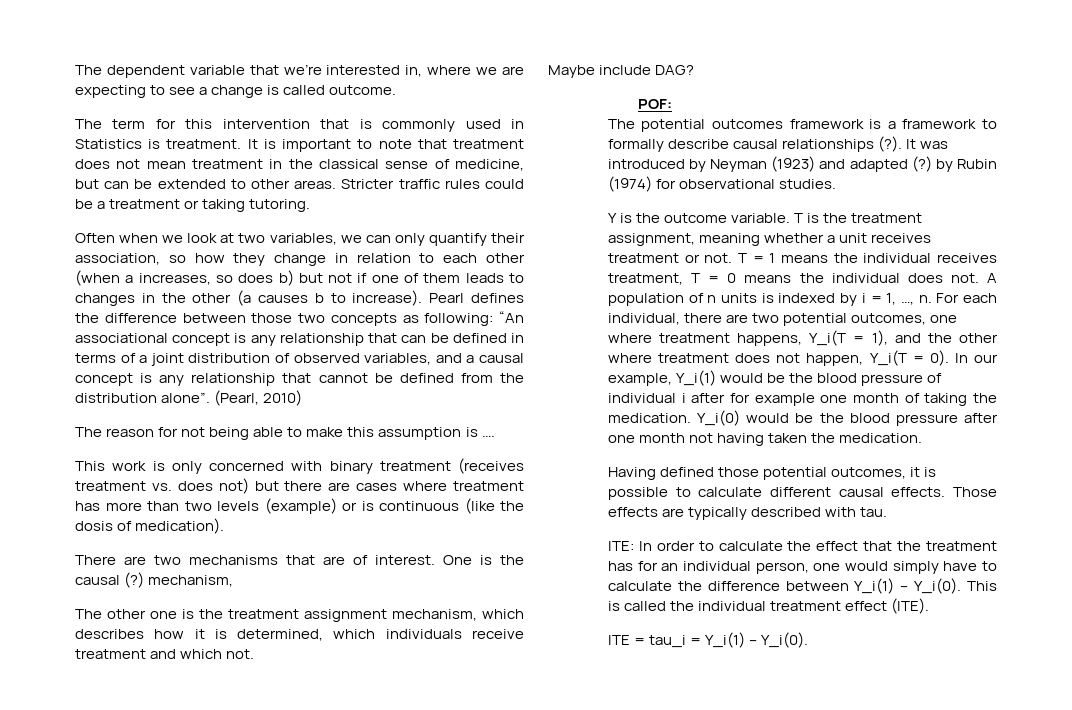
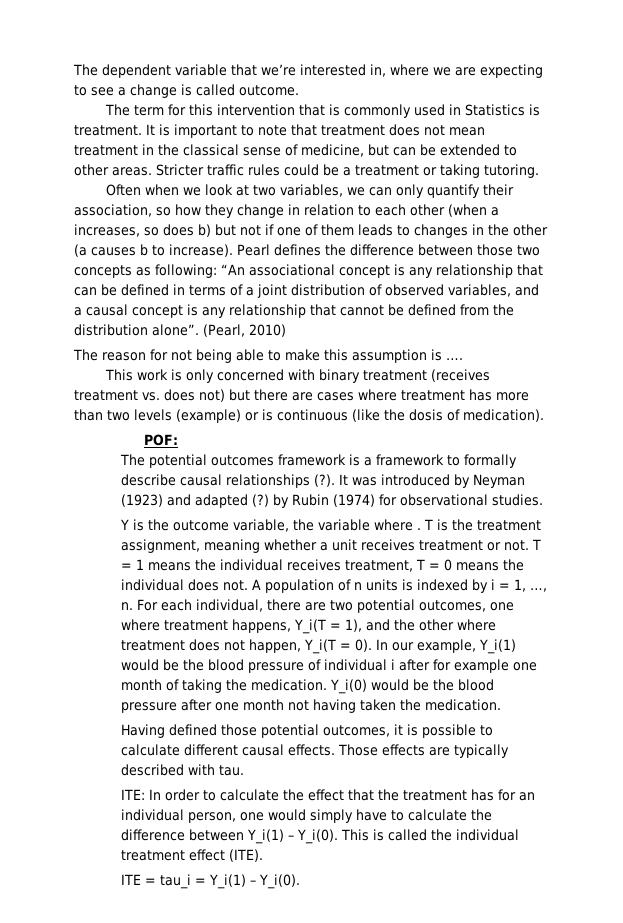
- There are two mechanisms that are of interest. One is the causal (?) mechanism,
- The other one is the treatment assignment mechanism, which describes how it is determined, which individuals receive treatment and which not.
- Maybe include DAG?
- Y is the outcome variable.
+ Y is the outcome variable, the variable where .

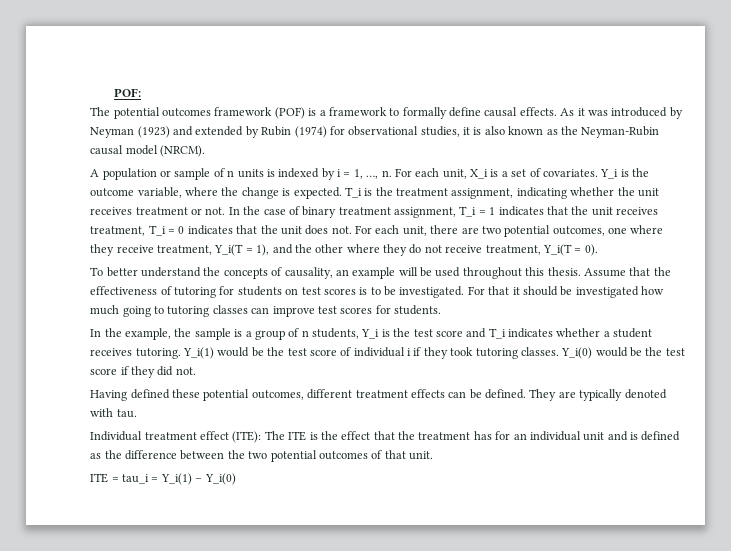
- The dependent variable that we’re interested in, where we are expecting to see a change is called outcome.
- The term for this intervention that is commonly used in Statistics is treatment. It is important to note that treatment does not mean treatment in the classical sense of medicine, but can be extended to other areas. Stricter traffic rules could be a treatment or taking tutoring.
- Often when we look at two variables, we can only quantify their association, so how they change in relation to each other (when a increases, so does b) but not if one of them leads to changes in the other (a causes b to increase). Pearl defines the difference between those two concepts as following: “An associational concept is any relationship that can be defined in terms of a joint distribution of observed variables, and a causal concept is any relationship that cannot be defined from the distribution alone”. (Pearl, 2010)
- The reason for not being able to make this assumption is ….
- This work is only concerned with binary treatment (receives treatment vs. does not) but there are cases where treatment has more than two levels (example) or is continuous (like the dosis of medication).
- The potential outcomes framework is a framework to formally describe causal relationships (?). It was introduced by Neyman (1923) and adapted (?) by Rubin (1974) for observational studies.
- Y is the outcome variable, the variable where . T is the treatment assignment, meaning whether a unit receives treatment or not. T = 1 means the individual receives treatment, T = 0 means the individual does not. A population of n units is indexed by i = 1, …, n.
+ The potential outcomes framework (POF) is a framework to formally define causal effects. As it was introduced by Neyman (1923) and extended by Rubin (1974) for observational studies, it is also known as the Neyman-Rubin causal model (NRCM).
+ A population or sample of n units is indexed by i = 1, …, n.
- For each individual, there are two potential outcomes, one where treatment happens, Y_i(T = 1), and the other where treatment does not happen, Y_i(T = 0). In our example, Y_i(1) would be the blood pressure of individual i after for example one month of taking the medication. Y_i(0) would be the blood pressure after one month not having taken the medication.
+ For each unit, X_i is a set of covariates. Y_i is the outcome variable, where the change is expected. T_i is the treatment assignment, indicating whether the unit receives treatment or not. In the case of binary treatment assignment, T_i = 1 indicates that the unit receives treatment, T_i = 0 indicates that the unit does not. For each unit, there are two potential outcomes, one where they receive treatment, Y_i(T = 1), and the other where they do not receive treatment, Y_i(T = 0).
+ To better understand the concepts of causality, an example will be used throughout this thesis. Assume that the effectiveness of tutoring for students on test scores is to be investigated. For that it should be investigated how much going to tutoring classes can improve test scores for students.
+ In the example, the sample is a group of n students, Y_i is the test score and T_i indicates whether a student receives tutoring. Y_i(1) would be the test score of individual i if they took tutoring classes. Y_i(0) would be the test score if they did not.
- Having defined those potential outcomes, it is possible to calculate different causal effects. Those effects are typically described with tau.
+ Having defined these potential outcomes, different treatment effects can be defined. They are typically denoted with tau.
- ITE: In order to calculate the effect that the treatment has for an individual person, one would simply have to calculate the difference between Y_i(1) – Y_i(0). This is called the individual treatment effect (ITE).
+ Individual treatment effect (ITE): The ITE is the effect that the treatment has for an individual unit and is defined as the difference between the two potential outcomes of that unit.
- ITE = tau_i = Y_i(1) – Y_i(0).
+ ITE = tau_i = Y_i(1) – Y_i(0)

